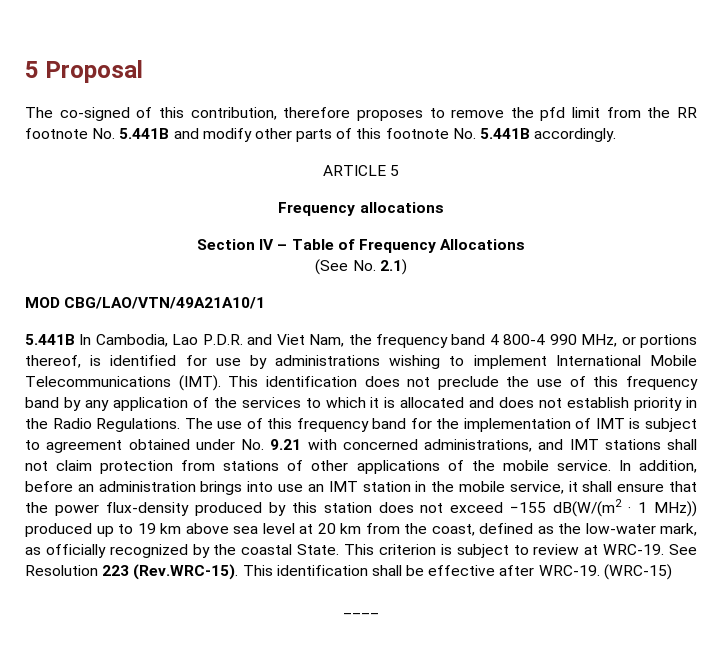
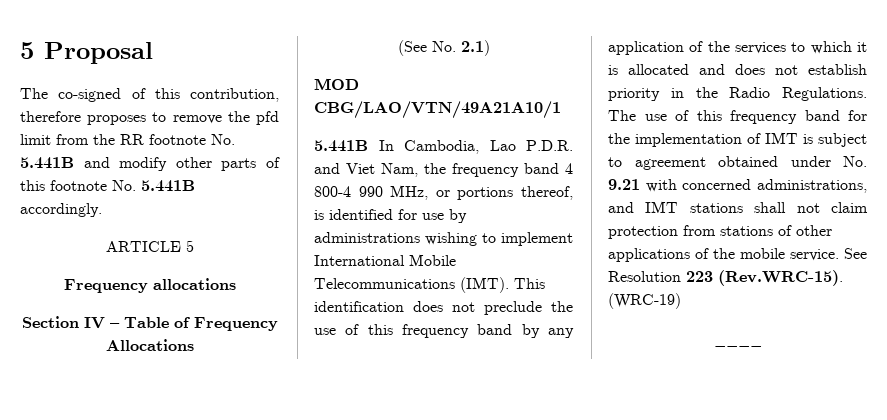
- In addition, before an administration brings into use an IMT station in the mobile service, it shall ensure that the power flux-density produced by this station does not exceed −155 dB(W/(m2 · 1 MHz)) produced up to 19 km above sea level at 20 km from the coast, defined as the low-water mark, as officially recognized by the coastal State. This criterion is subject to review at WRC-19. See Resolution 223 (Rev.WRC-15). This identification shall be effective after WRC-19. (WRC-15)
+ See Resolution 223 (Rev.WRC-15). (WRC-19)

